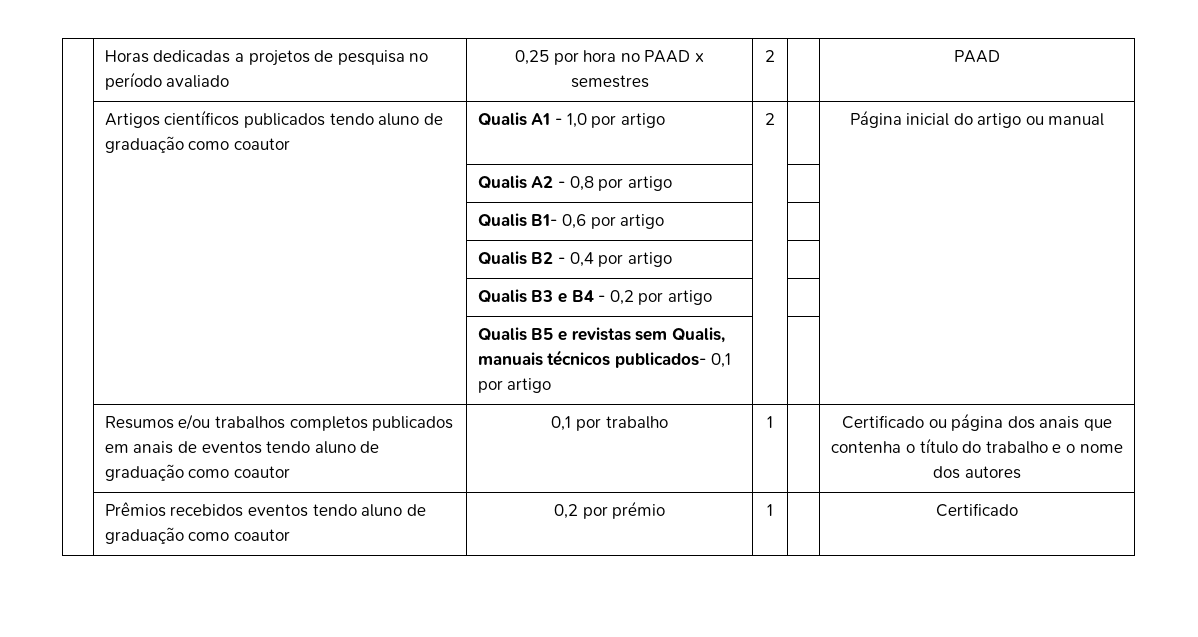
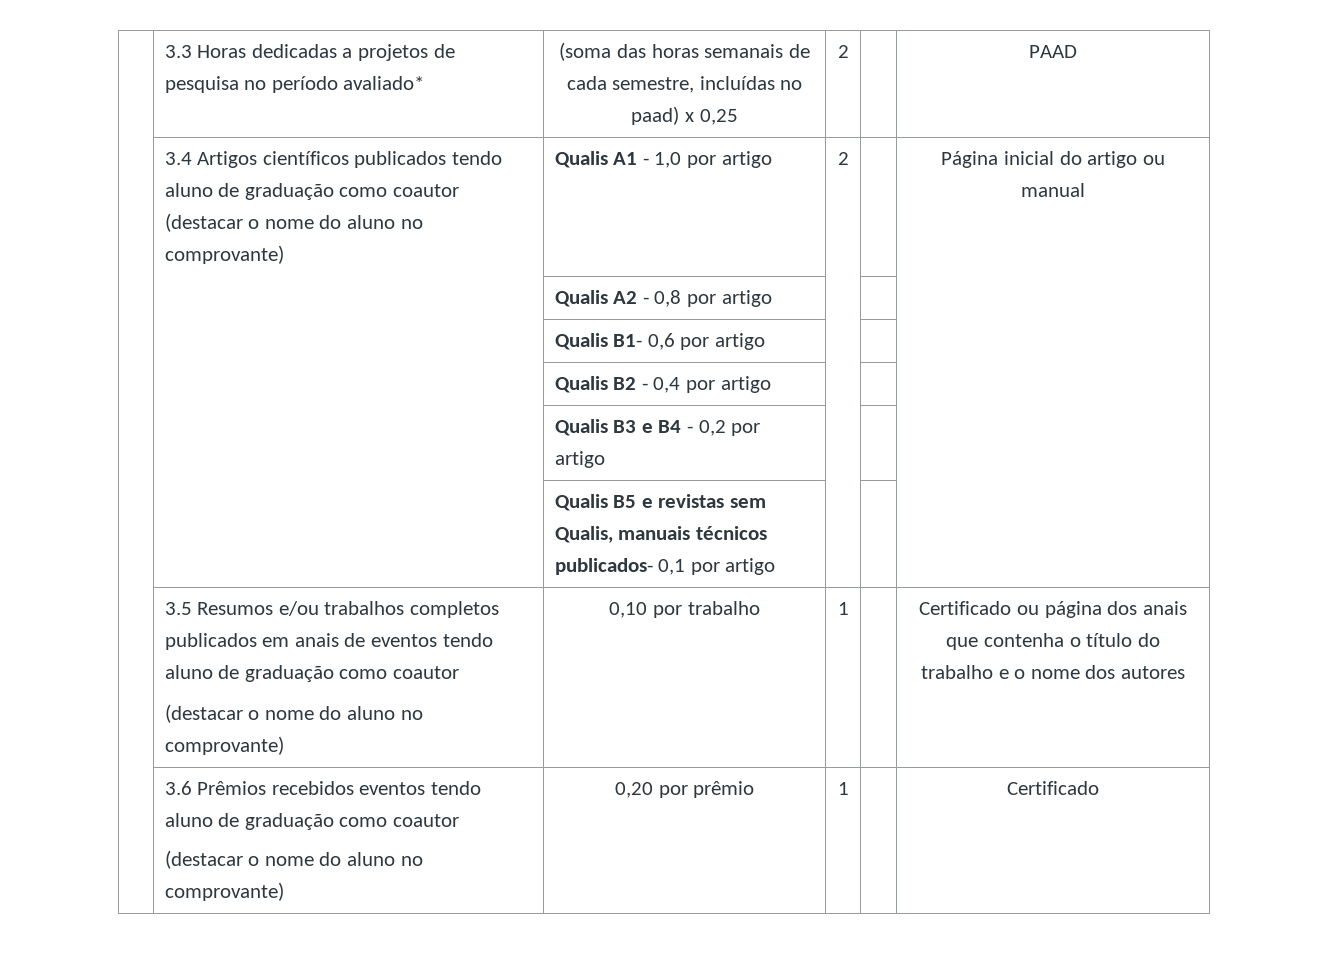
- | Horas dedicadas a projetos de pesquisa no período avaliado | 0,25 por hora no PAAD x semestres | 2 | | PAAD
+ | 3.3 Horas dedicadas a projetos de pesquisa no período avaliado* | (soma das horas semanais de cada semestre, incluídas no paad) x 0,25 | 2 | | PAAD
- | Artigos científicos publicados tendo aluno de graduação como coautor | Qualis A1 - 1,0 por artigo | 2 | | Página inicial do artigo ou manual
+ | 3.4 Artigos científicos publicados tendo aluno de graduação como coautor (destacar o nome do aluno no comprovante) | Qualis A1 - 1,0 por artigo | 2 | | Página inicial do artigo ou manual
- Resumos e/ou trabalhos completos publicados em anais de eventos tendo aluno de graduação como coautor
+ 3.5 Resumos e/ou trabalhos completos publicados em anais de eventos tendo aluno de graduação como coautor
- 0,1 por trabalho
+ (destacar o nome do aluno no comprovante) | 0,10 por trabalho
- | Prêmios recebidos eventos tendo aluno de graduação como coautor | 0,2 por prémio | 1 | | Certificado
+ | 3.6 Prêmios recebidos eventos tendo aluno de graduação como coautor
+ (destacar o nome do aluno no comprovante) | 0,20 por prêmio | 1 | | Certificado

